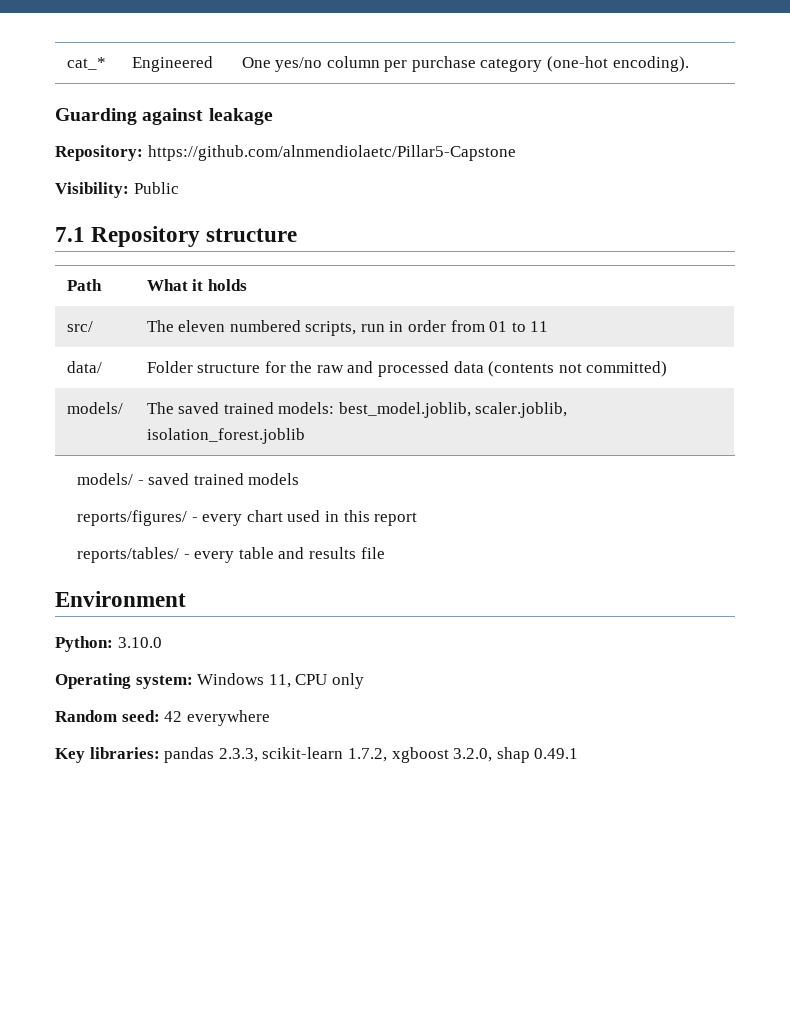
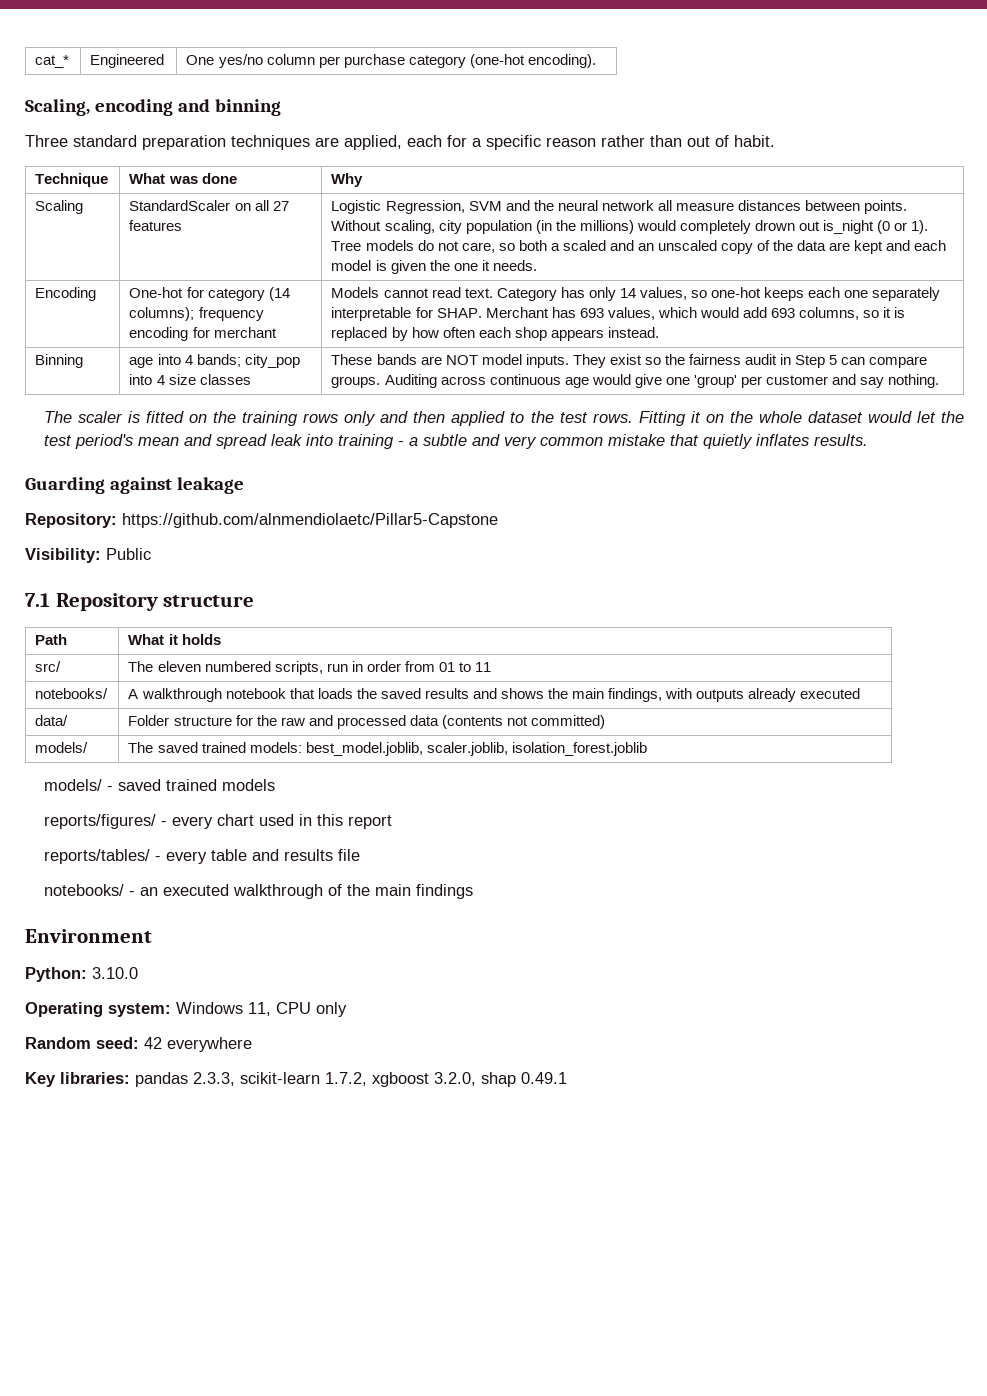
+ Scaling, encoding and binning
+ Three standard preparation techniques are applied, each for a specific reason rather than out of habit.
+ Technique | What was done | Why
+ Scaling | StandardScaler on all 27 features | Logistic Regression, SVM and the neural network all measure distances between points. Without scaling, city population (in the millions) would completely drown out is_night (0 or 1). Tree models do not care, so both a scaled and an unscaled copy of the data are kept and each model is given the one it needs.
+ Encoding | One-hot for category (14 columns); frequency encoding for merchant | Models cannot read text. Category has only 14 values, so one-hot keeps each one separately interpretable for SHAP. Merchant has 693 values, which would add 693 columns, so it is replaced by how often each shop appears instead.
+ Binning | age into 4 bands; city_pop into 4 size classes | These bands are NOT model inputs. They exist so the fairness audit in Step 5 can compare groups. Auditing across continuous age would give one 'group' per customer and say nothing.
+ The scaler is fitted on the training rows only and then applied to the test rows. Fitting it on the whole dataset would let the test period's mean and spread leak into training - a subtle and very common mistake that quietly inflates results.
+ notebooks/ | A walkthrough notebook that loads the saved results and shows the main findings, with outputs already executed
+ notebooks/ - an executed walkthrough of the main findings

